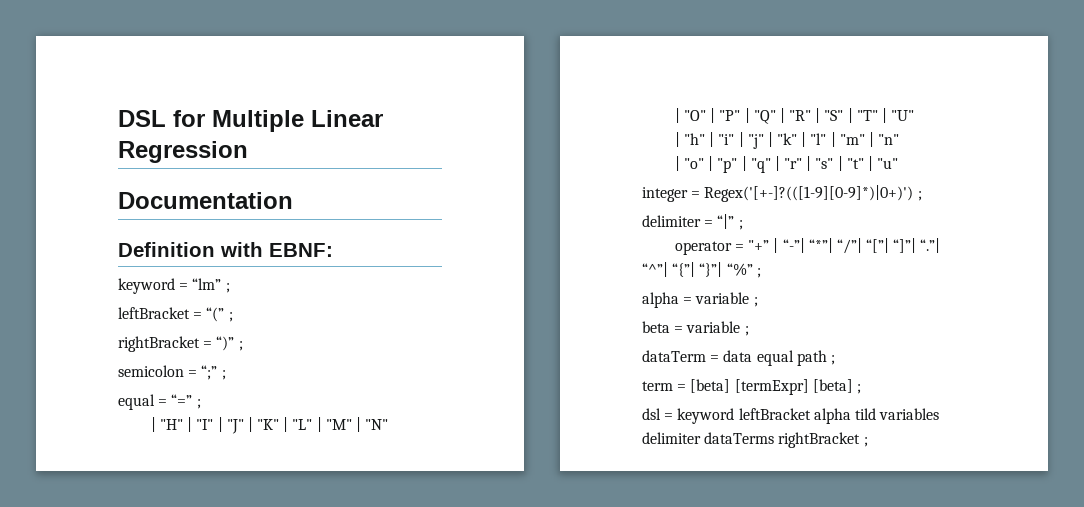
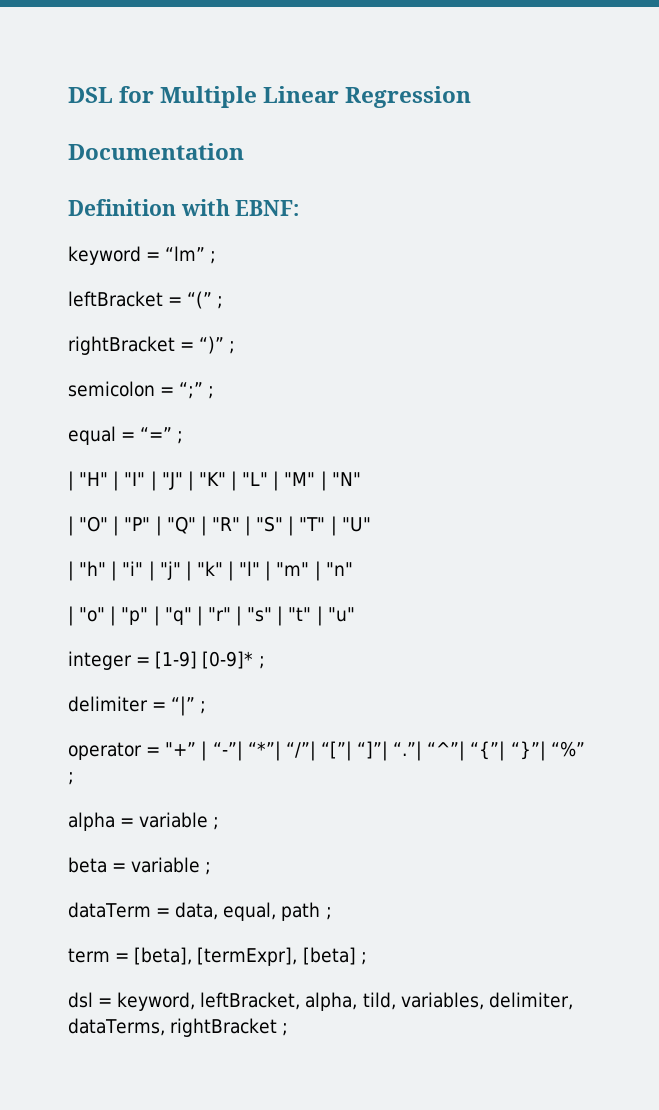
- integer = Regex('[+-]?(([1-9][0-9]*)|0+)') ;
+ integer = [1-9] [0-9]* ;
- dataTerm = data equal path ;
+ dataTerm = data, equal, path ;
- term = [beta] [termExpr] [beta] ;
+ term = [beta], [termExpr], [beta] ;
- dsl = keyword leftBracket alpha tild variables delimiter dataTerms rightBracket ;
+ dsl = keyword, leftBracket, alpha, tild, variables, delimiter, dataTerms, rightBracket ;

